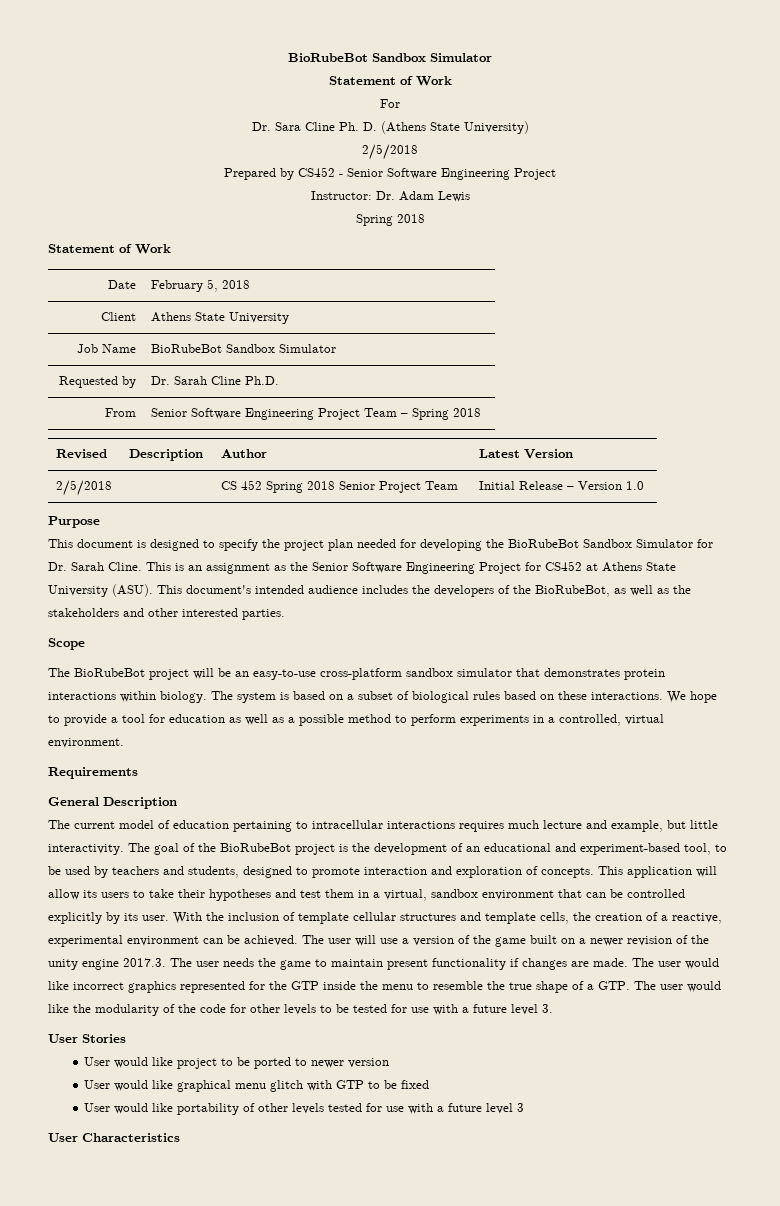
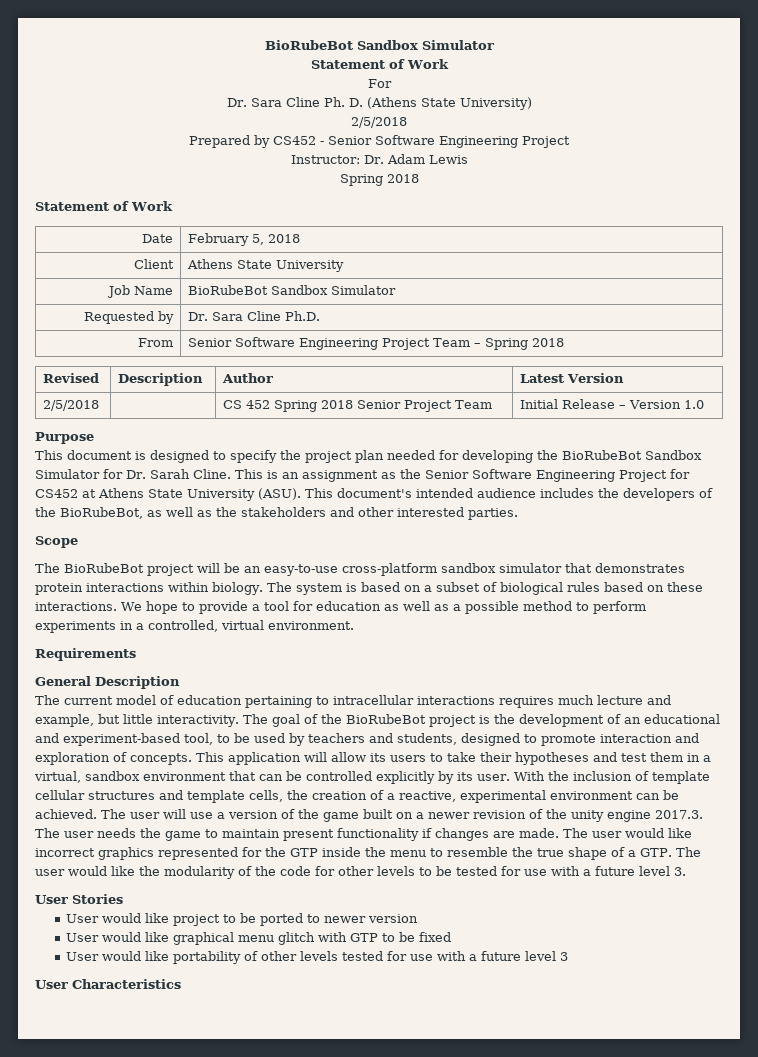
- Requested by | Dr. Sarah Cline Ph.D.
+ Requested by | Dr. Sara Cline Ph.D.

